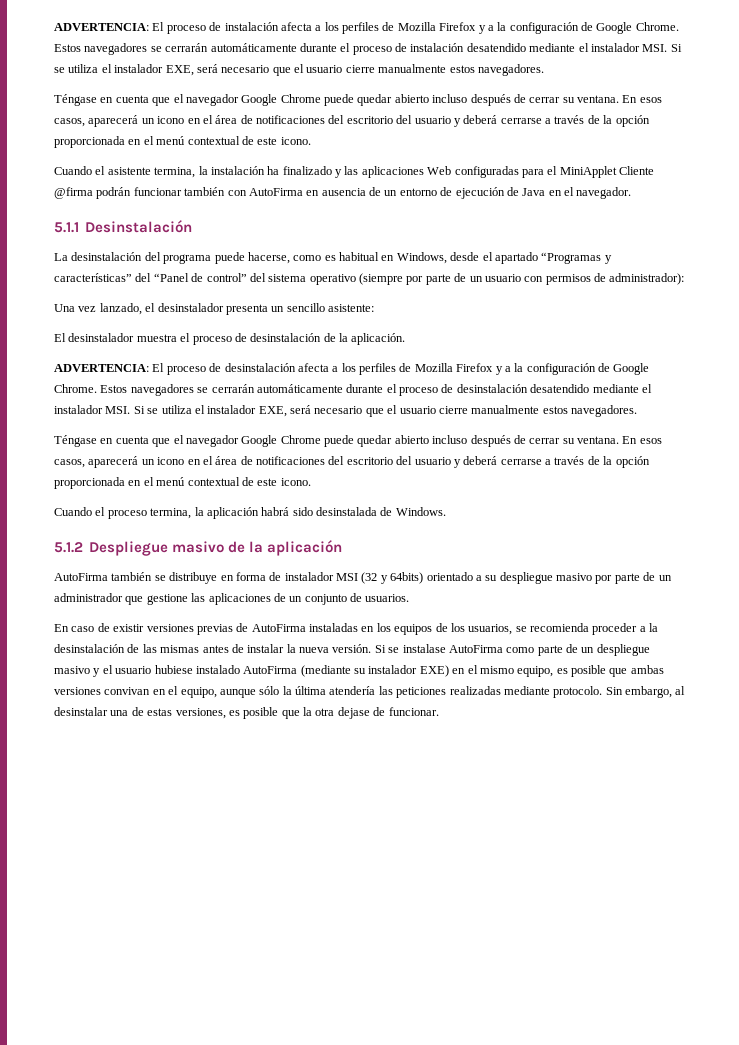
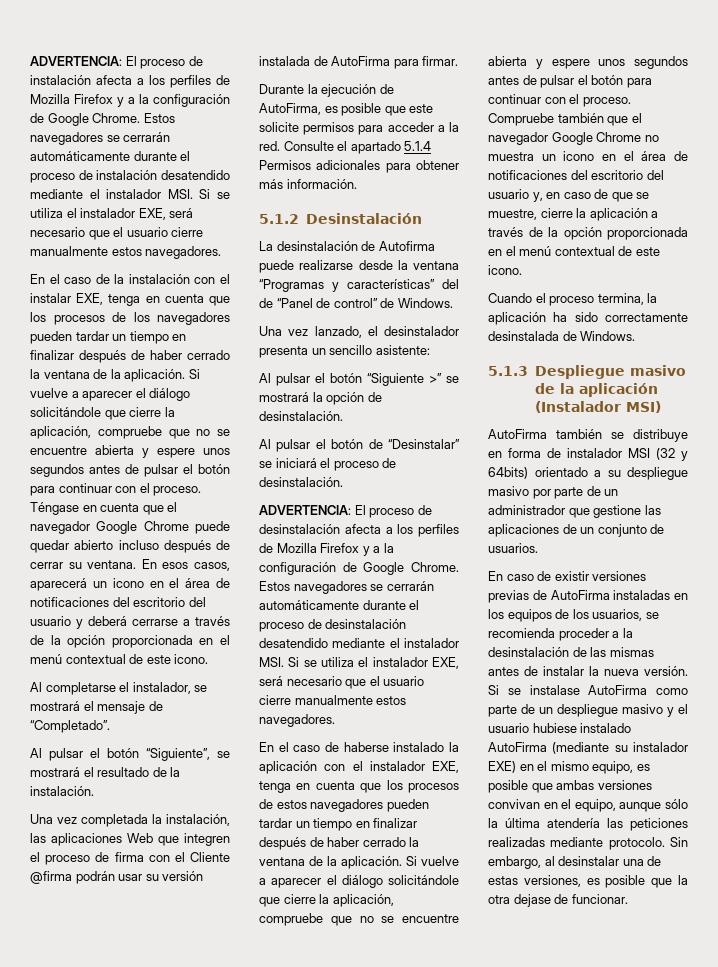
+ En el caso de la instalación con el instalar EXE, tenga en cuenta que los procesos de los navegadores pueden tardar un tiempo en finalizar después de haber cerrado la ventana de la aplicación. Si vuelve a aparecer el diálogo solicitándole que cierre la aplicación, compruebe que no se encuentre abierta y espere unos segundos antes de pulsar el botón para continuar con el proceso.
- Cuando el asistente termina, la instalación ha finalizado y las aplicaciones Web configuradas para el MiniApplet Cliente @firma podrán funcionar también con AutoFirma en ausencia de un entorno de ejecución de Java en el navegador.
- 5.1.1 Desinstalación
- La desinstalación del programa puede hacerse, como es habitual en Windows, desde el apartado “Programas y características” del “Panel de control” del sistema operativo (siempre por parte de un usuario con permisos de administrador):
+ Al completarse el instalador, se mostrará el mensaje de “Completado”.
+ Al pulsar el botón “Siguiente”, se mostrará el resultado de la instalación.
+ Una vez completada la instalación, las aplicaciones Web que integren el proceso de firma con el Cliente @firma podrán usar su versión instalada de AutoFirma para firmar.
+ Durante la ejecución de AutoFirma, es posible que este solicite permisos para acceder a la red. Consulte el apartado 5.1.4 Permisos adicionales para obtener más información.
+ 5.1.2 Desinstalación
+ La desinstalación de Autofirma puede realizarse desde la ventana “Programas y características” del de “Panel de control” de Windows.
- El desinstalador muestra el proceso de desinstalación de la aplicación.
+ Al pulsar el botón “Siguiente >” se mostrará la opción de desinstalación.
+ Al pulsar el botón de “Desinstalar” se iniciará el proceso de desinstalación.
  Estos navegadores se cerrarán automáticamente durante el proceso de desinstalación desatendido mediante el instalador MSI. Si se utiliza el instalador EXE, será necesario que el usuario cierre manualmente estos navegadores.
- Téngase en cuenta que el navegador Google Chrome puede quedar abierto incluso después de cerrar su ventana. En esos casos, aparecerá un icono en el área de notificaciones del escritorio del usuario y deberá cerrarse a través de la opción proporcionada en el menú contextual de este icono.
+ En el caso de haberse instalado la aplicación con el instalador EXE, tenga en cuenta que los procesos de estos navegadores pueden tardar un tiempo en finalizar después de haber cerrado la ventana de la aplicación. Si vuelve a aparecer el diálogo solicitándole que cierre la aplicación, compruebe que no se encuentre abierta y espere unos segundos antes de pulsar el botón para continuar con el proceso. Compruebe también que el navegador Google Chrome no muestra un icono en el área de notificaciones del escritorio del usuario y, en caso de que se muestre, cierre la aplicación a través de la opción proporcionada en el menú contextual de este icono.
- Cuando el proceso termina, la aplicación habrá sido desinstalada de Windows.
+ Cuando el proceso termina, la aplicación ha sido correctamente desinstalada de Windows.
- 5.1.2 Despliegue masivo de la aplicación
+ 5.1.3 Despliegue masivo de la aplicación (Instalador MSI)

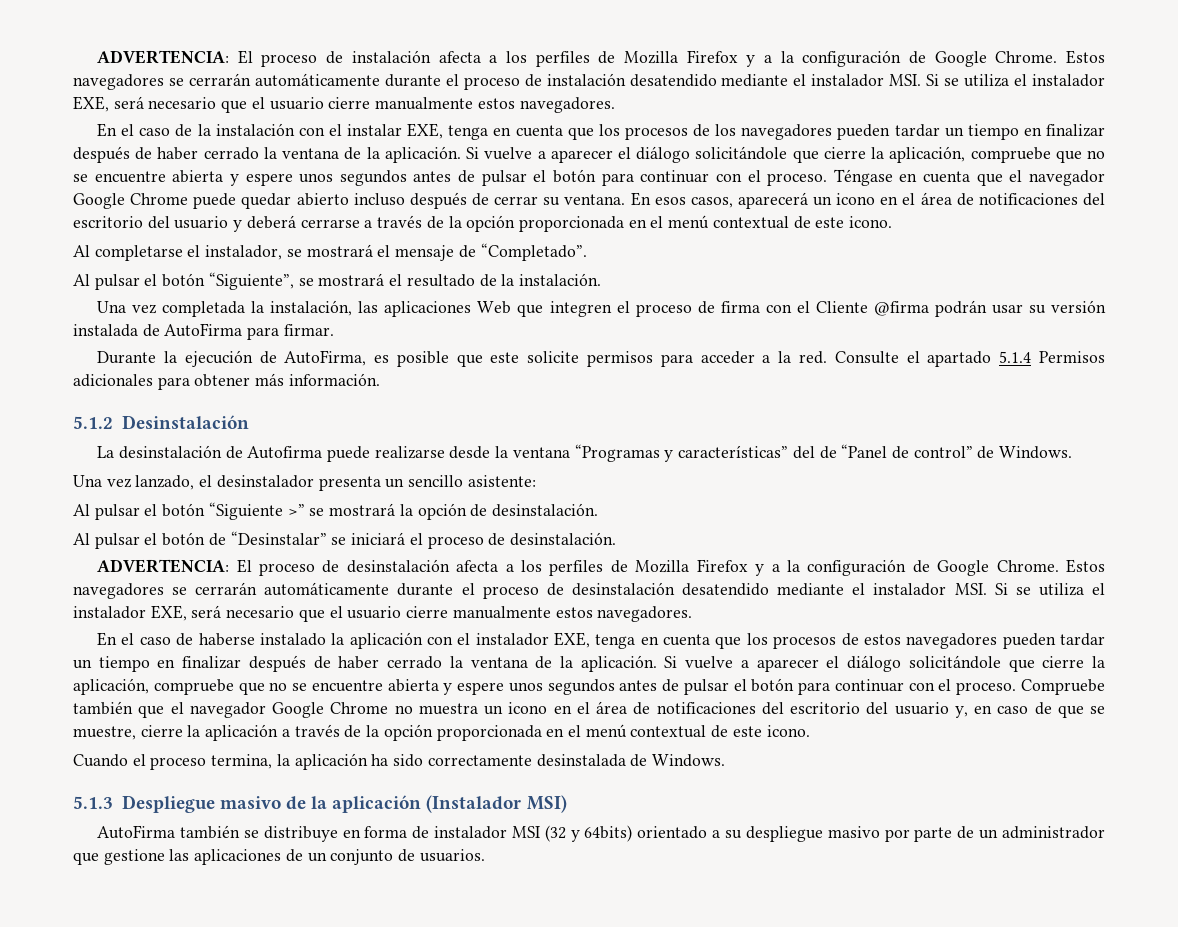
- En caso de existir versiones previas de AutoFirma instaladas en los equipos de los usuarios, se recomienda proceder a la desinstalación de las mismas antes de instalar la nueva versión. Si se instalase AutoFirma como parte de un despliegue masivo y el usuario hubiese instalado AutoFirma (mediante su instalador EXE) en el mismo equipo, es posible que ambas versiones convivan en el equipo, aunque sólo la última atendería las peticiones realizadas mediante protocolo. Sin embargo, al desinstalar una de estas versiones, es posible que la otra dejase de funcionar.

